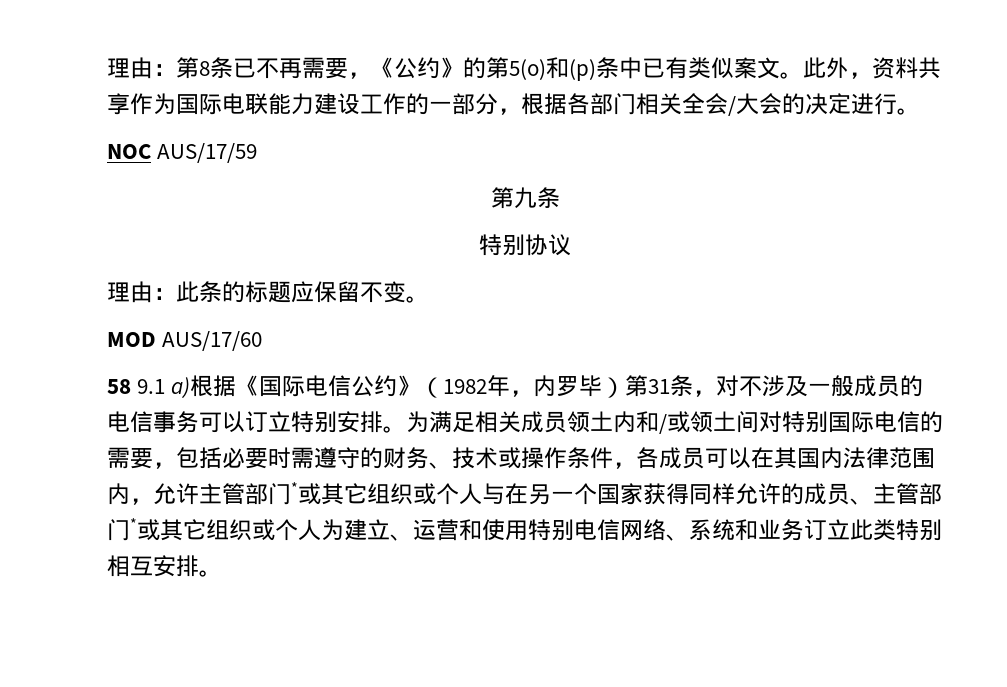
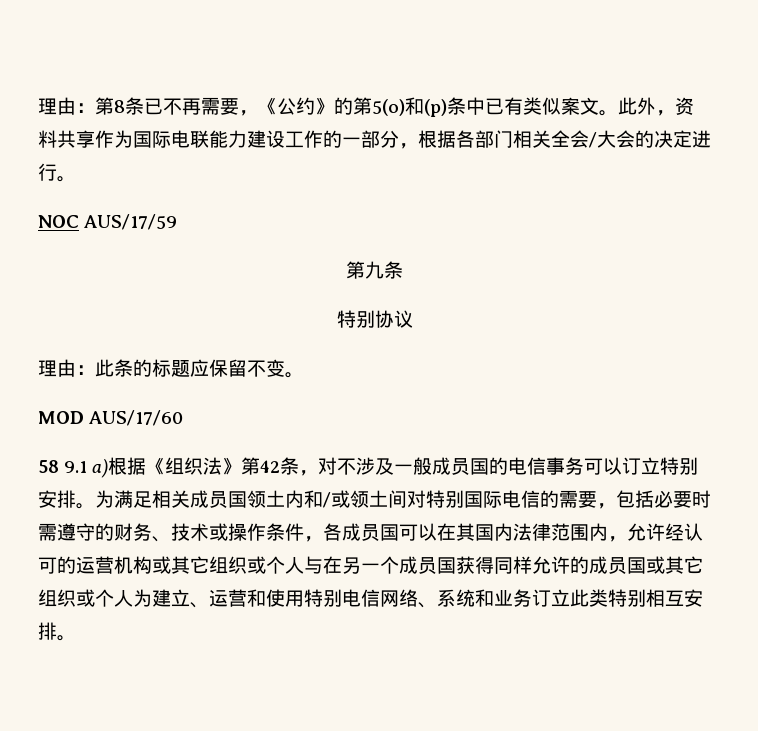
- 58 9.1 a)根据《国际电信公约》（1982年，内罗毕）第31条，对不涉及一般成员的电信事务可以订立特别安排。
+ 58 9.1 a)根据《组织法》第42条，对不涉及一般成员国的电信事务可以订立特别安排。
- 为满足相关成员领土内和/或领土间对特别国际电信的需要，包括必要时需遵守的财务、技术或操作条件，各成员可以在其国内法律范围内，允许主管部门*或其它组织或个人与在另一个国家获得同样允许的成员、主管部门*或其它组织或个人为建立、运营和使用特别电信网络、系统和业务订立此类特别相互安排。
+ 为满足相关成员国领土内和/或领土间对特别国际电信的需要，包括必要时需遵守的财务、技术或操作条件，各成员国可以在其国内法律范围内，允许经认可的运营机构或其它组织或个人与在另一个成员国获得同样允许的成员国或其它组织或个人为建立、运营和使用特别电信网络、系统和业务订立此类特别相互安排。

